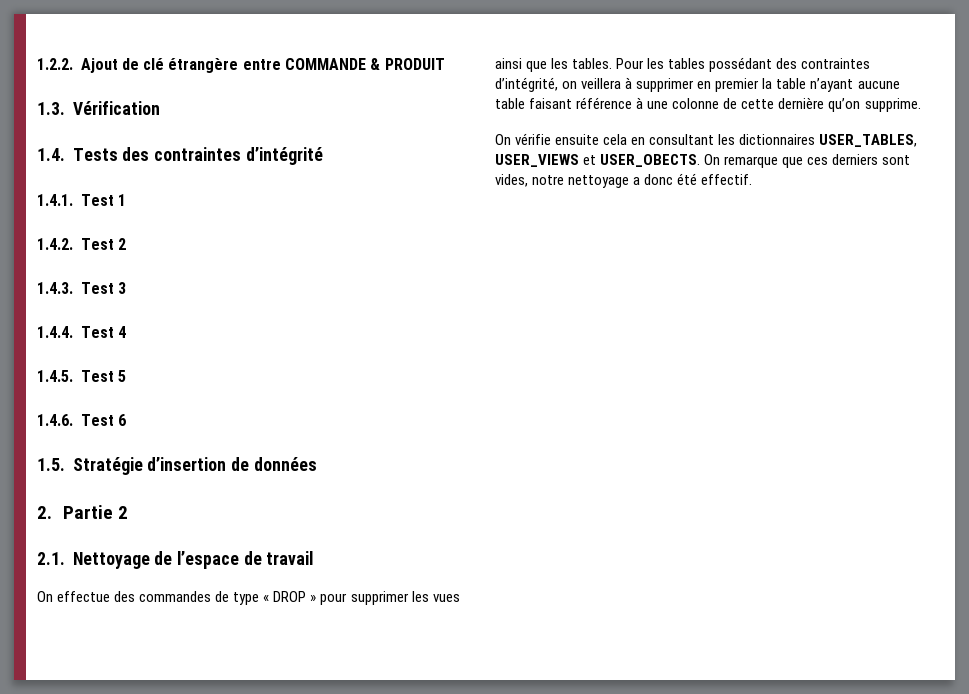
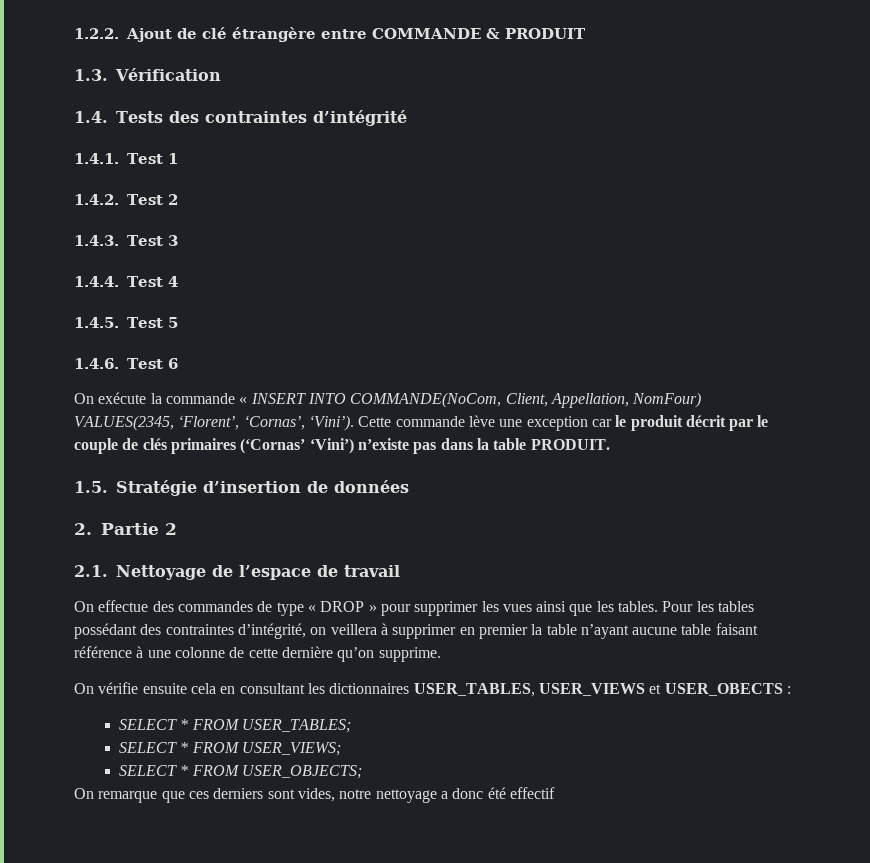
+ On exécute la commande « INSERT INTO COMMANDE(NoCom, Client, Appellation, NomFour) VALUES(2345, ‘Florent’, ‘Cornas’, ‘Vini’). Cette commande lève une exception car le produit décrit par le couple de clés primaires (‘Cornas’ ‘Vini’) n’existe pas dans la table PRODUIT.
- On vérifie ensuite cela en consultant les dictionnaires USER_TABLES, USER_VIEWS et USER_OBECTS. On remarque que ces derniers sont vides, notre nettoyage a donc été effectif.
+ On vérifie ensuite cela en consultant les dictionnaires USER_TABLES, USER_VIEWS et USER_OBECTS :
+ SELECT * FROM USER_TABLES;
+ SELECT * FROM USER_VIEWS;
+ SELECT * FROM USER_OBJECTS;
+ On remarque que ces derniers sont vides, notre nettoyage a donc été effectif

